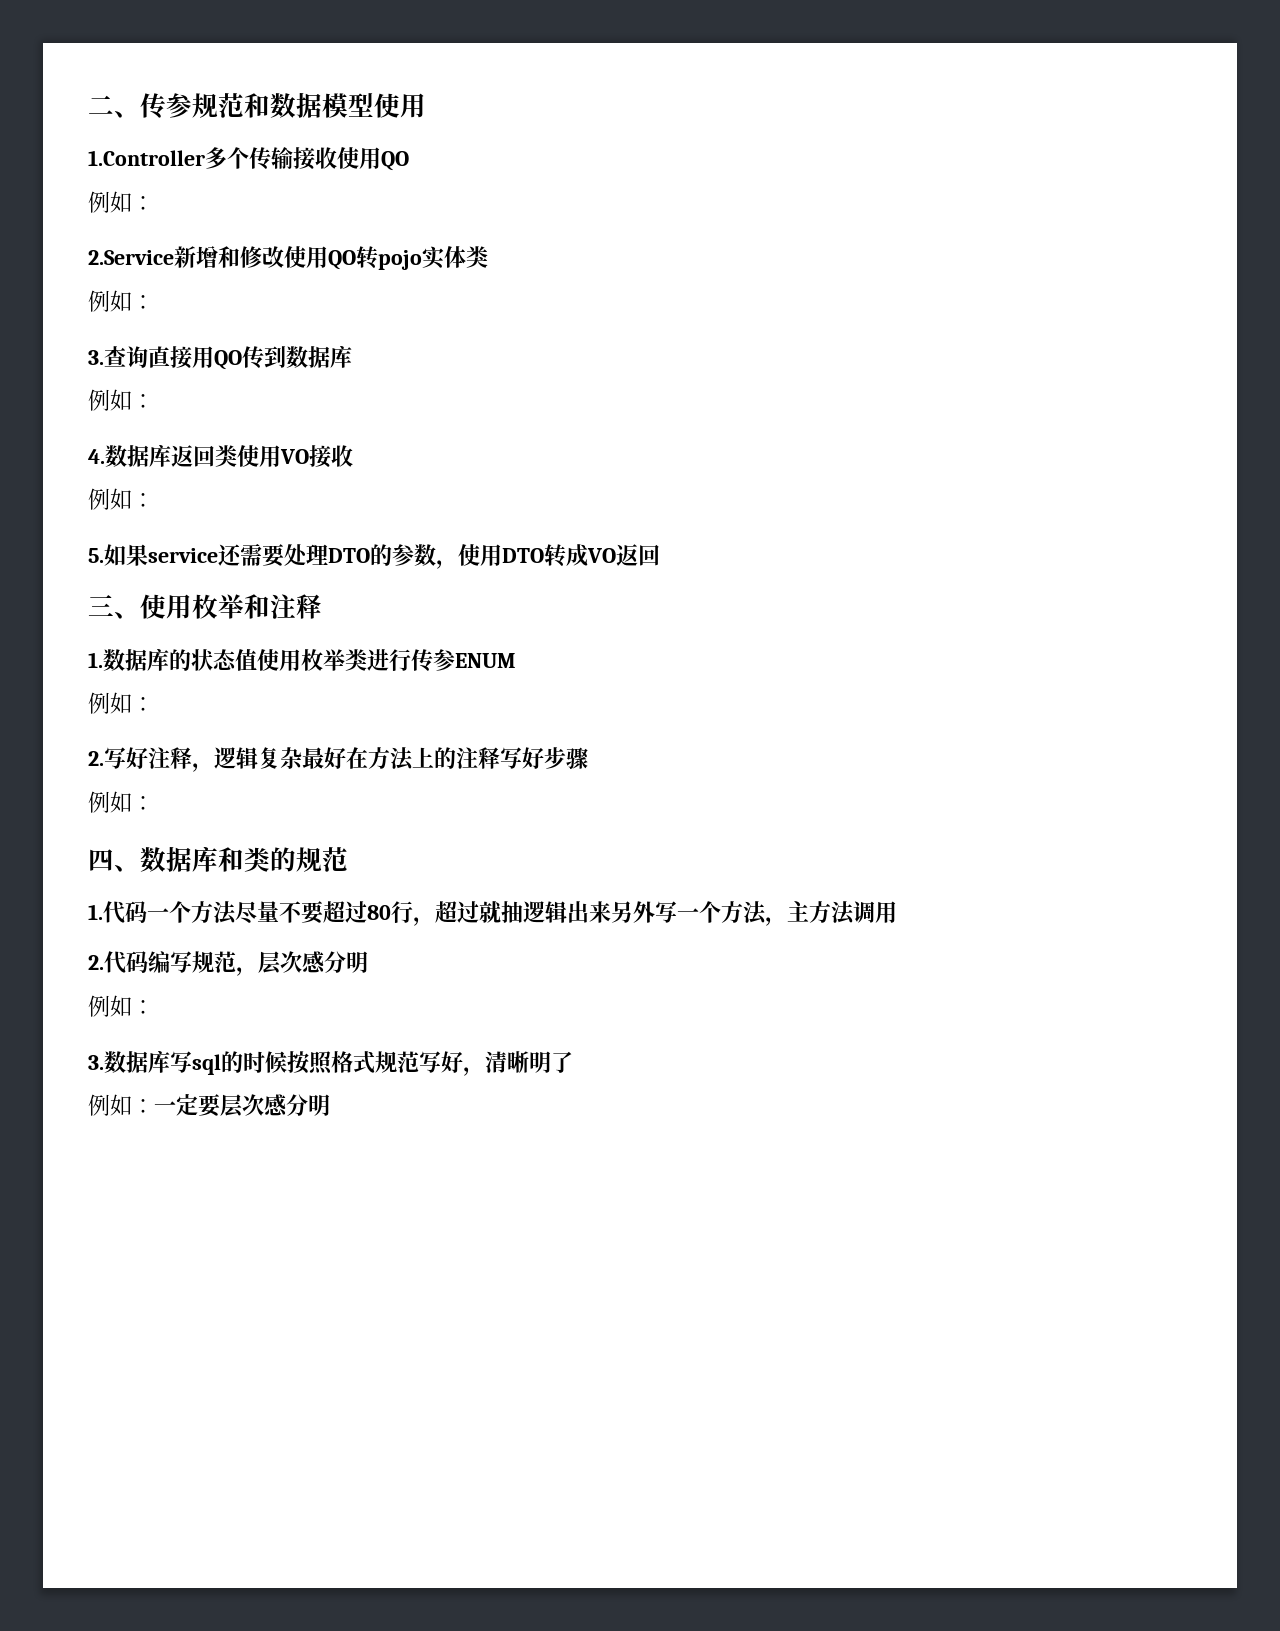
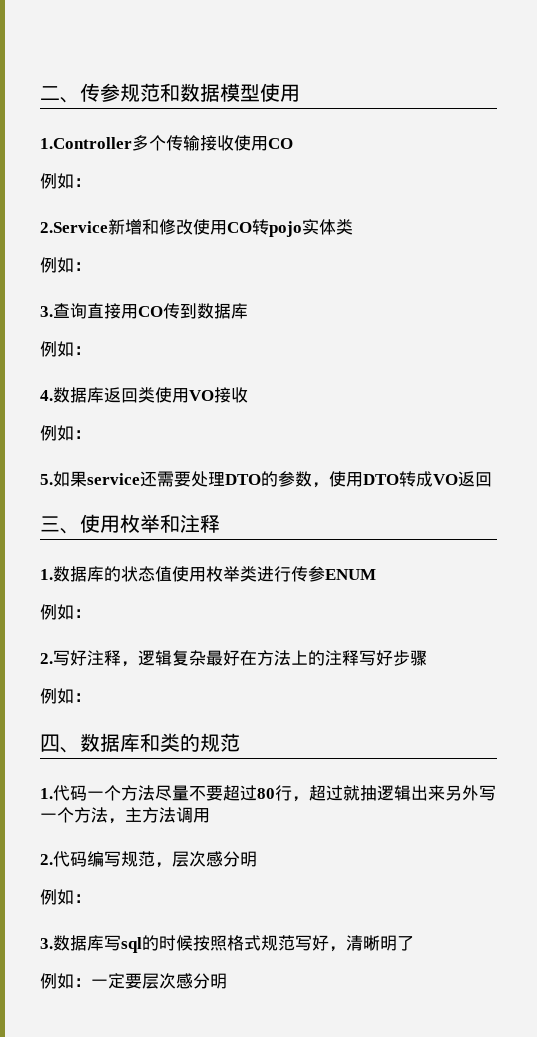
- 1.Controller多个传输接收使用QO
+ 1.Controller多个传输接收使用CO
- 2.Service新增和修改使用QO转pojo实体类
+ 2.Service新增和修改使用CO转pojo实体类
- 3.查询直接用QO传到数据库
+ 3.查询直接用CO传到数据库

